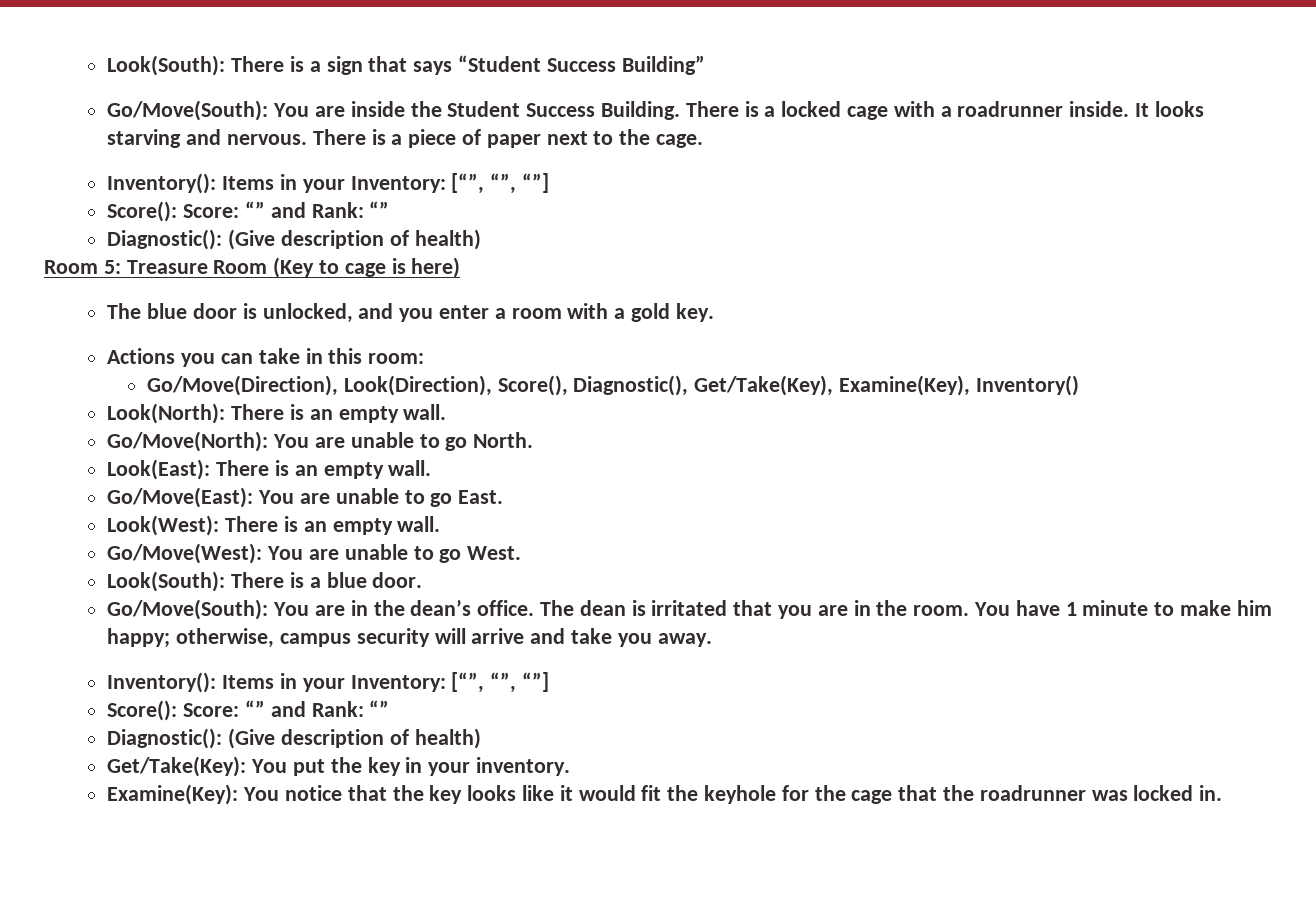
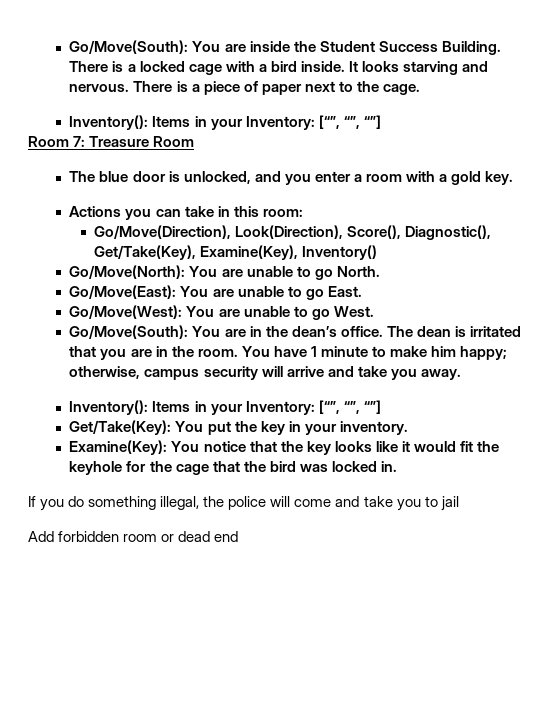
- Look(South): There is a sign that says “Student Success Building”
- There is a locked cage with a roadrunner inside.
+ There is a locked cage with a bird inside.
  There is a piece of paper next to the cage.
  Inventory(): Items in your Inventory: [“”, “”, “”]
- Score(): Score: “” and Rank: “”
- Diagnostic(): (Give description of health)
- Room 5: Treasure Room (Key to cage is here)
+ Room 7: Treasure Room
- Look(North): There is an empty wall.
- Look(East): There is an empty wall.
- Look(West): There is an empty wall.
- Look(South): There is a blue door.
  You have 1 minute to make him happy; otherwise, campus security will arrive and take you away.
  Inventory(): Items in your Inventory: [“”, “”, “”]
- Score(): Score: “” and Rank: “”
- Diagnostic(): (Give description of health)
- Examine(Key): You notice that the key looks like it would fit the keyhole for the cage that the roadrunner was locked in.
+ Examine(Key): You notice that the key looks like it would fit the keyhole for the cage that the bird was locked in.
+ If you do something illegal, the police will come and take you to jail
+ Add forbidden room or dead end

